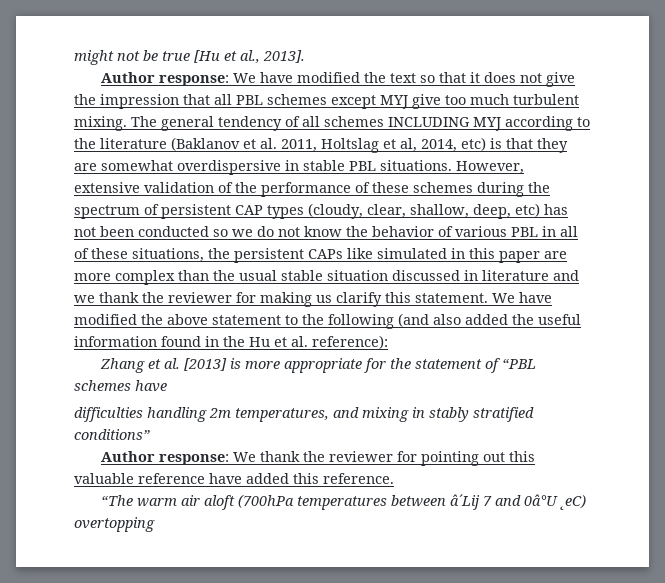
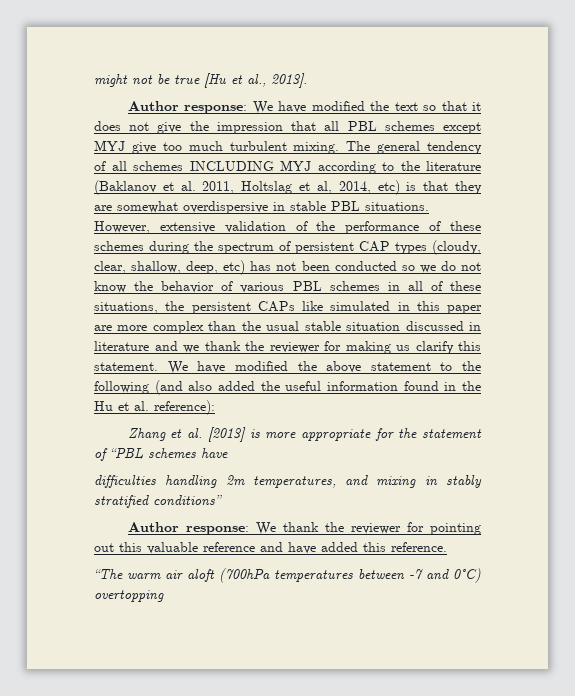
- However, extensive validation of the performance of these schemes during the spectrum of persistent CAP types (cloudy, clear, shallow, deep, etc) has not been conducted so we do not know the behavior of various PBL in all of these situations, the persistent CAPs like simulated in this paper are more complex than the usual stable situation discussed in literature and we thank the reviewer for making us clarify this statement.
+ However, extensive validation of the performance of these schemes during the spectrum of persistent CAP types (cloudy, clear, shallow, deep, etc) has not been conducted so we do not know the behavior of various PBL schemes in all of these situations, the persistent CAPs like simulated in this paper are more complex than the usual stable situation discussed in literature and we thank the reviewer for making us clarify this statement.
- Author response: We thank the reviewer for pointing out this valuable reference have added this reference.
+ Author response: We thank the reviewer for pointing out this valuable reference and have added this reference.
- “The warm air aloft (700hPa temperatures between â´Lij 7 and 0â°U ˛eC) overtopping
+ “The warm air aloft (700hPa temperatures between -7 and 0°C) overtopping

